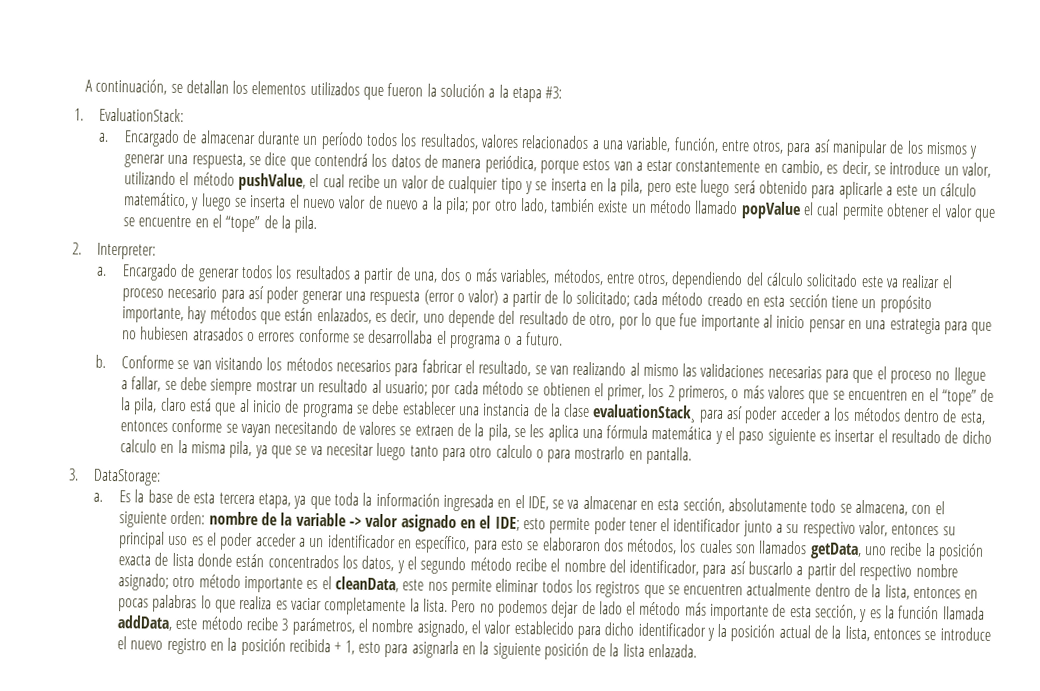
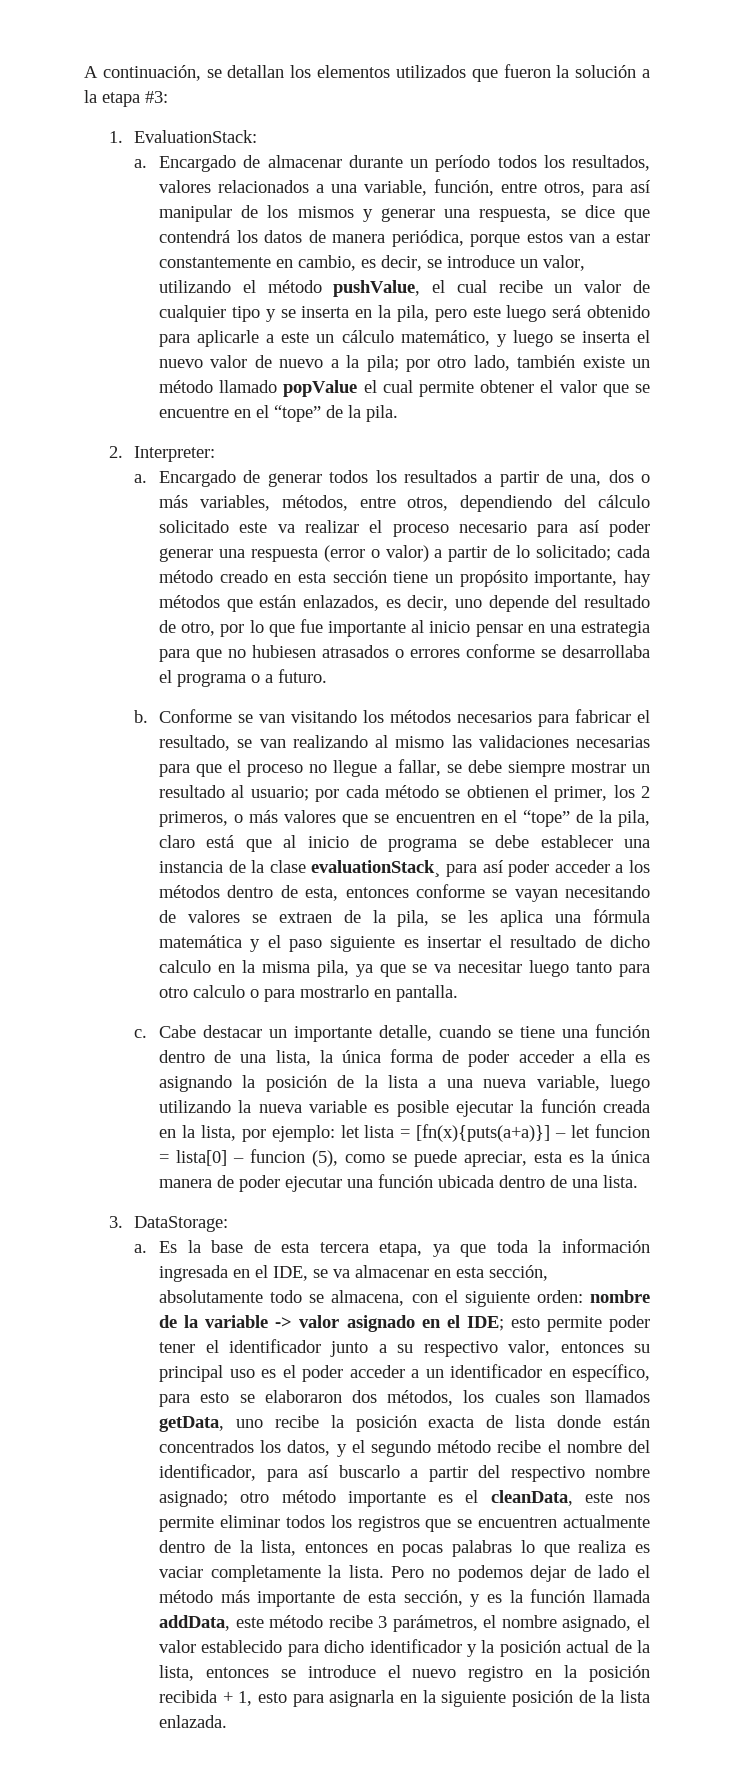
+ c. Cabe destacar un importante detalle, cuando se tiene una función dentro de una lista, la única forma de poder acceder a ella es asignando la posición de la lista a una nueva variable, luego utilizando la nueva variable es posible ejecutar la función creada en la lista, por ejemplo: let lista = [fn(x){puts(a+a)}] – let funcion = lista[0] – funcion (5), como se puede apreciar, esta es la única manera de poder ejecutar una función ubicada dentro de una lista.

